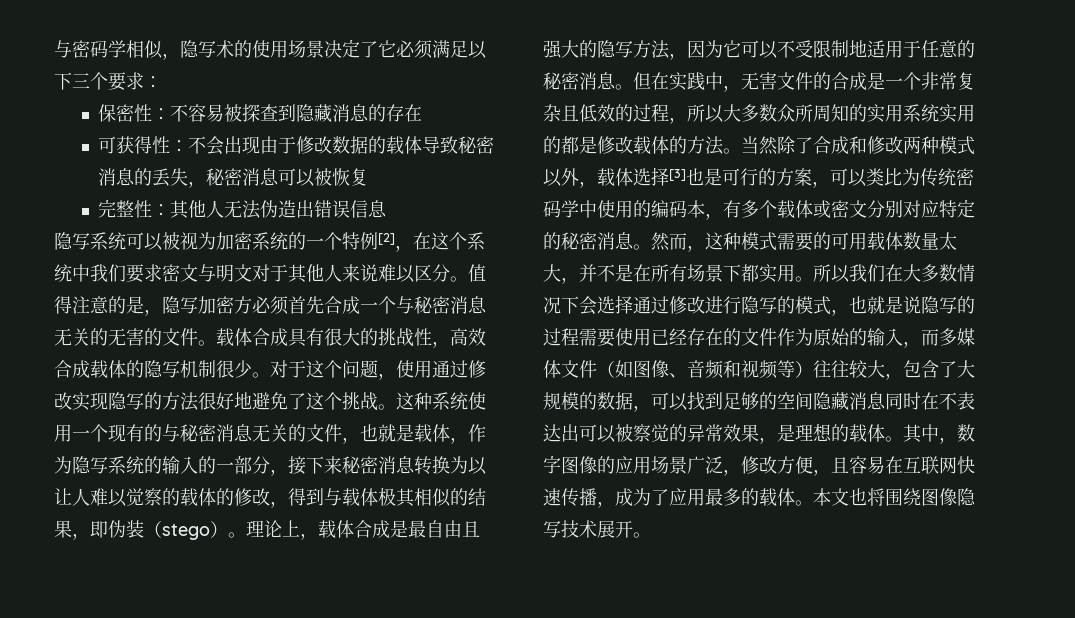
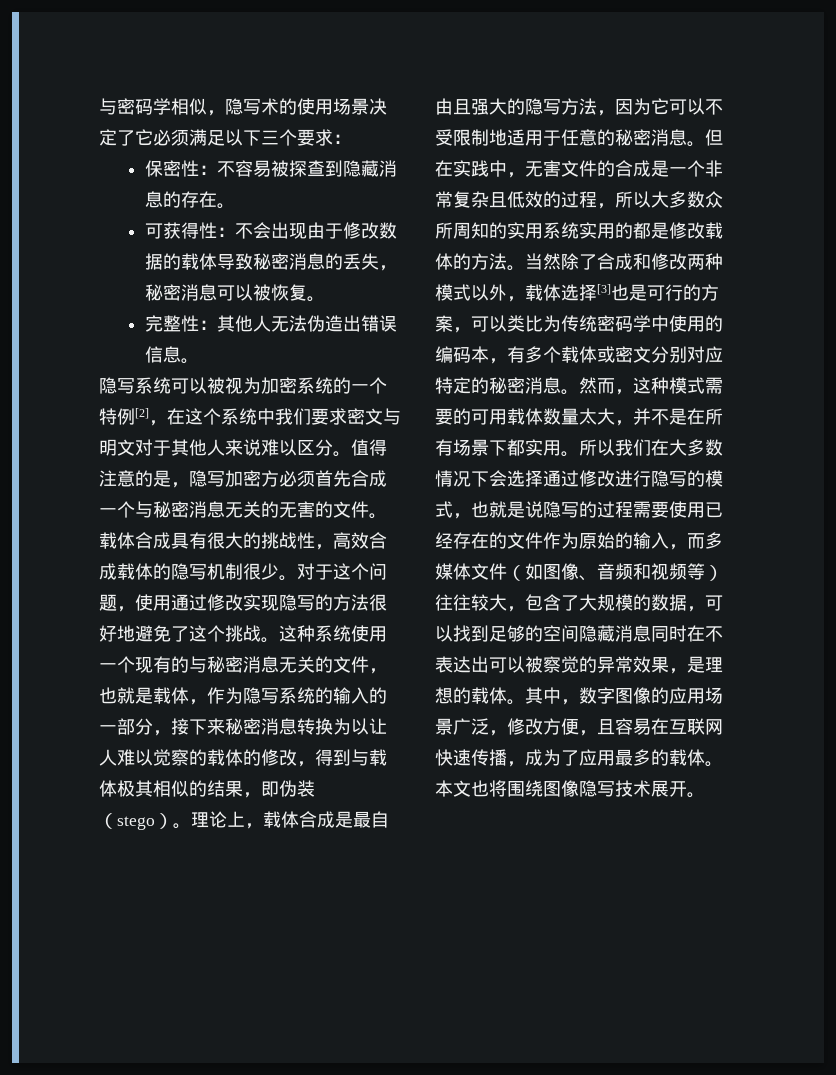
- 保密性：不容易被探查到隐藏消息的存在
+ 保密性：不容易被探查到隐藏消息的存在。
- 可获得性：不会出现由于修改数据的载体导致秘密消息的丢失，秘密消息可以被恢复
+ 可获得性：不会出现由于修改数据的载体导致秘密消息的丢失，秘密消息可以被恢复。
- 完整性：其他人无法伪造出错误信息
+ 完整性：其他人无法伪造出错误信息。

